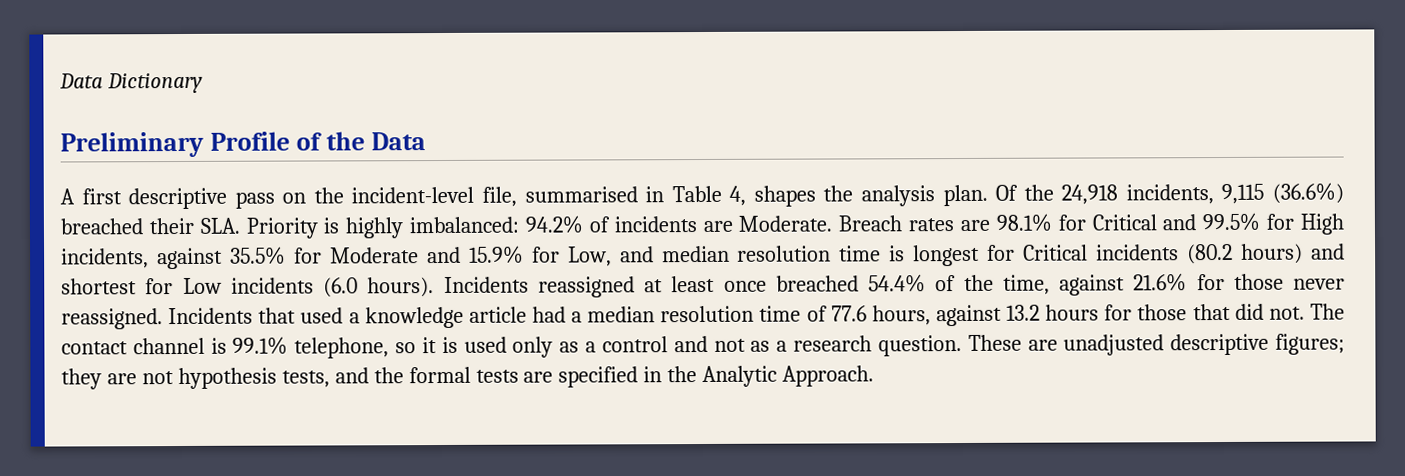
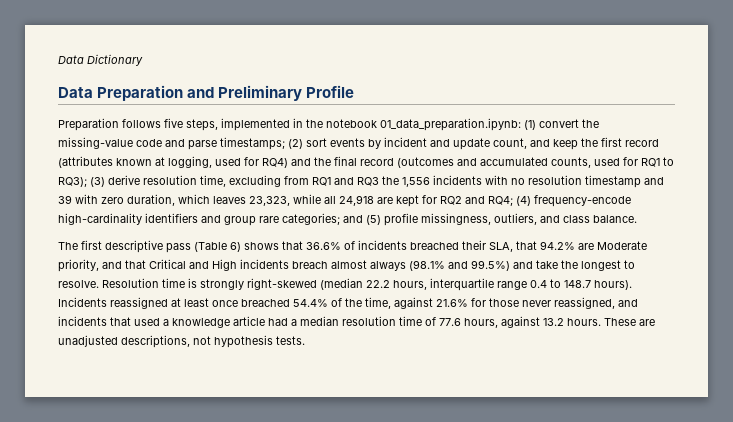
- Preliminary Profile of the Data
- A first descriptive pass on the incident-level file, summarised in Table 4, shapes the analysis plan. Of the 24,918 incidents, 9,115 (36.6%) breached their SLA. Priority is highly imbalanced: 94.2% of incidents are Moderate. Breach rates are 98.1% for Critical and 99.5% for High incidents, against 35.5% for Moderate and 15.9% for Low, and median resolution time is longest for Critical incidents (80.2 hours) and shortest for Low incidents (6.0 hours).
+ Data Preparation and Preliminary Profile
+ Preparation follows five steps, implemented in the notebook 01_data_preparation.ipynb: (1) convert the missing-value code and parse timestamps; (2) sort events by incident and update count, and keep the first record (attributes known at logging, used for RQ4) and the final record (outcomes and accumulated counts, used for RQ1 to RQ3); (3) derive resolution time, excluding from RQ1 and RQ3 the 1,556 incidents with no resolution timestamp and 39 with zero duration, which leaves 23,323, while all 24,918 are kept for RQ2 and RQ4; (4) frequency-encode high-cardinality identifiers and group rare categories; and (5) profile missingness, outliers, and class balance.
+ The first descriptive pass (Table 6) shows that 36.6% of incidents breached their SLA, that 94.2% are Moderate priority, and that Critical and High incidents breach almost always (98.1% and 99.5%) and take the longest to resolve. Resolution time is strongly right-skewed (median 22.2 hours, interquartile range 0.4 to 148.7 hours).
- Incidents reassigned at least once breached 54.4% of the time, against 21.6% for those never reassigned. Incidents that used a knowledge article had a median resolution time of 77.6 hours, against 13.2 hours for those that did not. The contact channel is 99.1% telephone, so it is used only as a control and not as a research question. These are unadjusted descriptive figures; they are not hypothesis tests, and the formal tests are specified in the Analytic Approach.
+ Incidents reassigned at least once breached 54.4% of the time, against 21.6% for those never reassigned, and incidents that used a knowledge article had a median resolution time of 77.6 hours, against 13.2 hours. These are unadjusted descriptions, not hypothesis tests.

